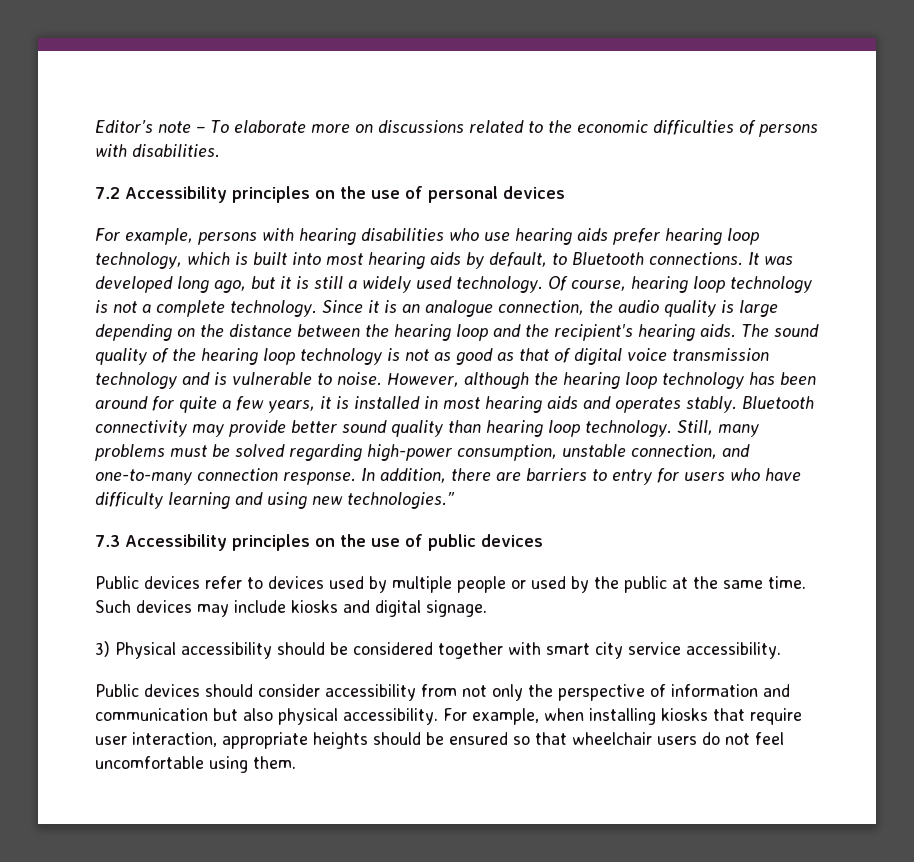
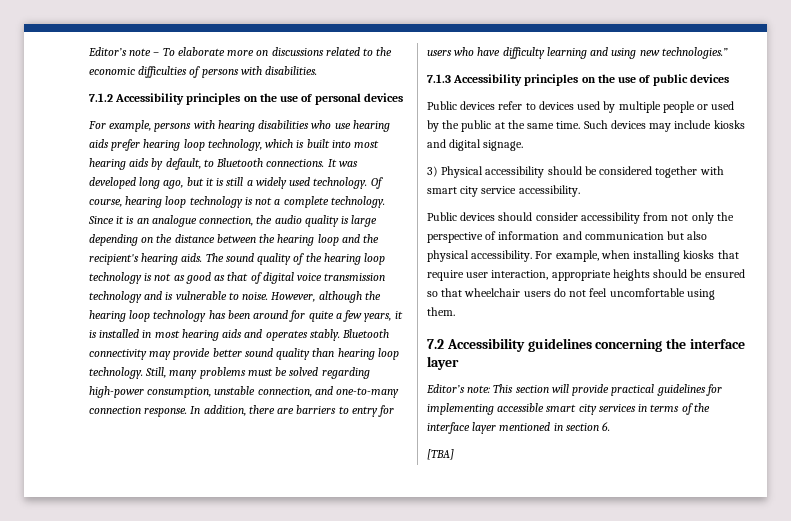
- 7.2 Accessibility principles on the use of personal devices
+ 7.1.2 Accessibility principles on the use of personal devices
- 7.3 Accessibility principles on the use of public devices
+ 7.1.3 Accessibility principles on the use of public devices
+ 7.2 Accessibility guidelines concerning the interface layer
+ Editor’s note: This section will provide practical guidelines for implementing accessible smart city services in terms of the interface layer mentioned in section 6.
+ [TBA]

